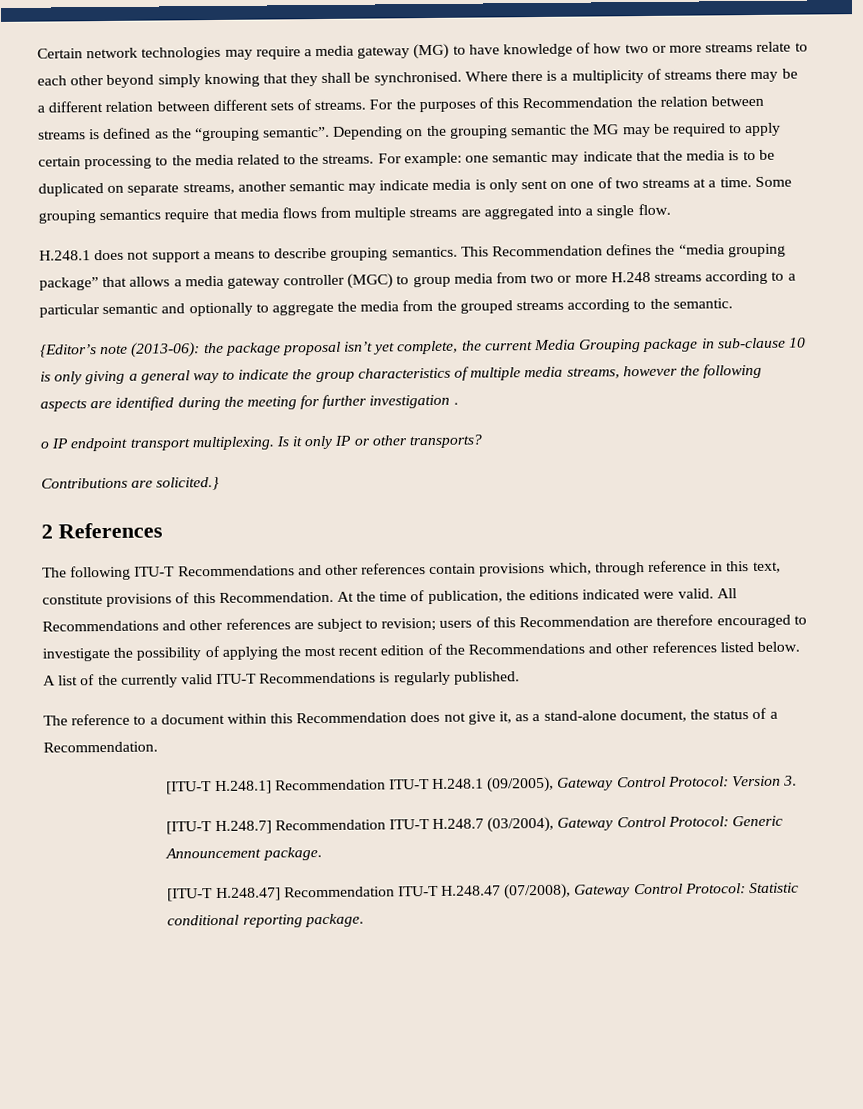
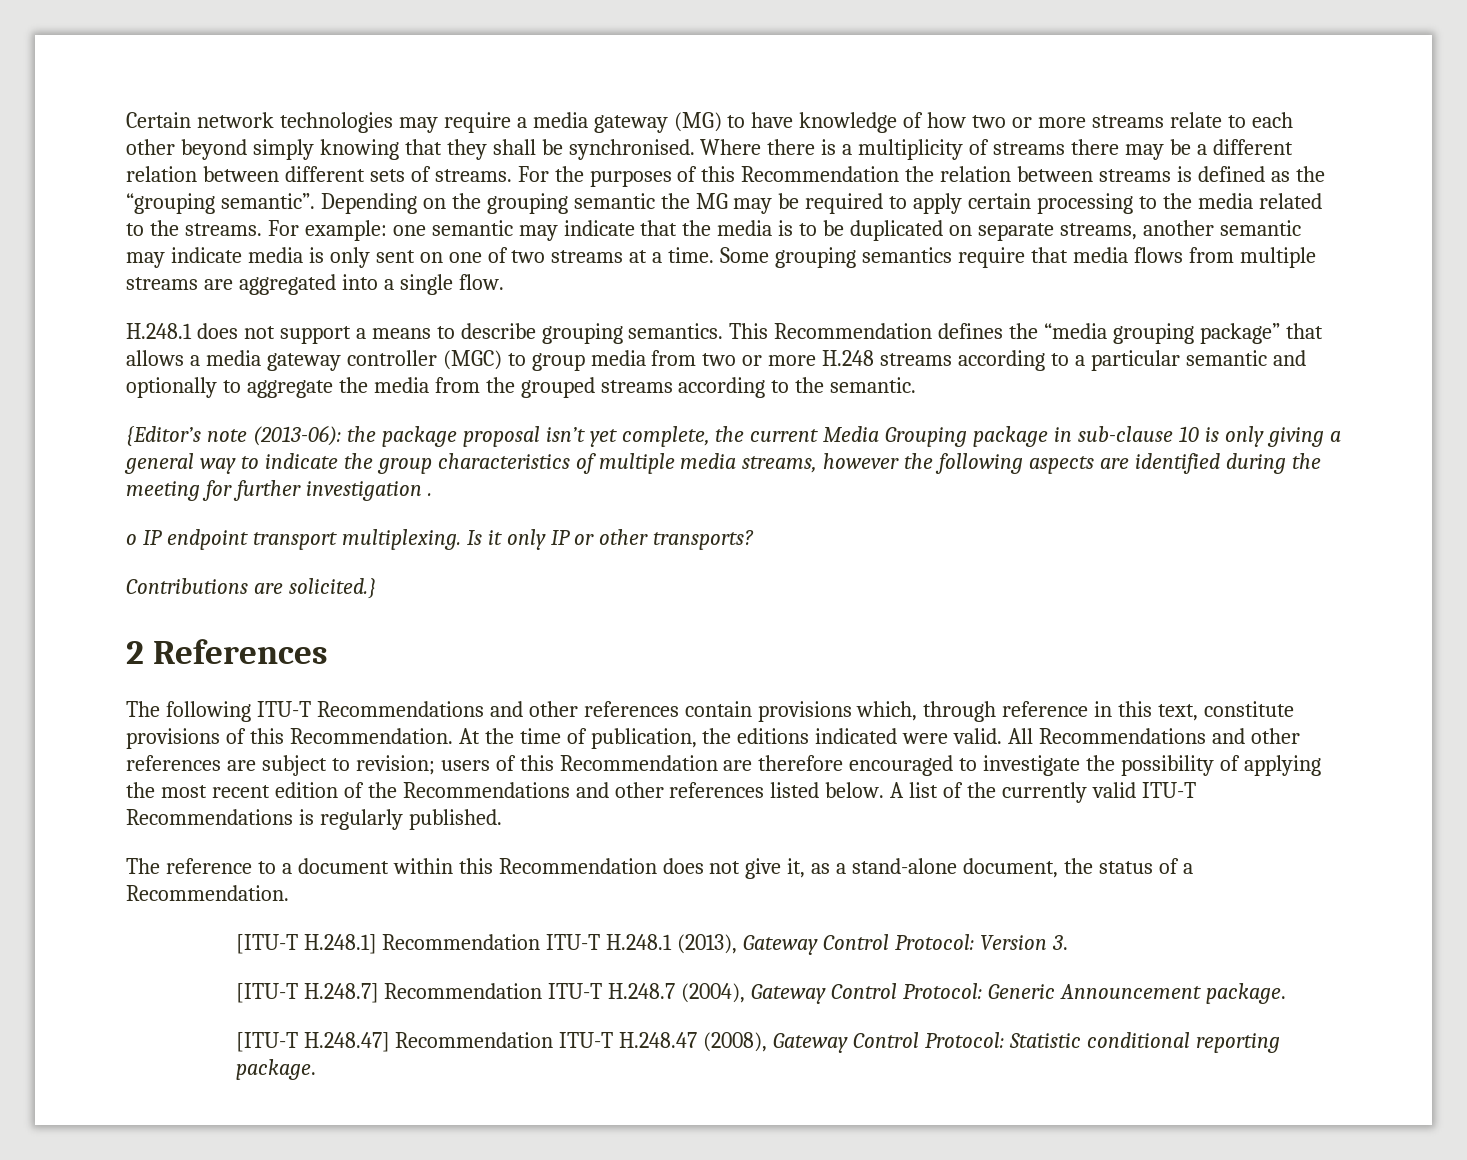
- [ITU-T H.248.1] Recommendation ITU-T H.248.1 (09/2005), Gateway Control Protocol: Version 3.
+ [ITU-T H.248.1] Recommendation ITU-T H.248.1 (2013), Gateway Control Protocol: Version 3.
- [ITU-T H.248.7] Recommendation ITU-T H.248.7 (03/2004), Gateway Control Protocol: Generic Announcement package.
+ [ITU-T H.248.7] Recommendation ITU-T H.248.7 (2004), Gateway Control Protocol: Generic Announcement package.
- [ITU-T H.248.47] Recommendation ITU-T H.248.47 (07/2008), Gateway Control Protocol: Statistic conditional reporting package.
+ [ITU-T H.248.47] Recommendation ITU-T H.248.47 (2008), Gateway Control Protocol: Statistic conditional reporting package.

